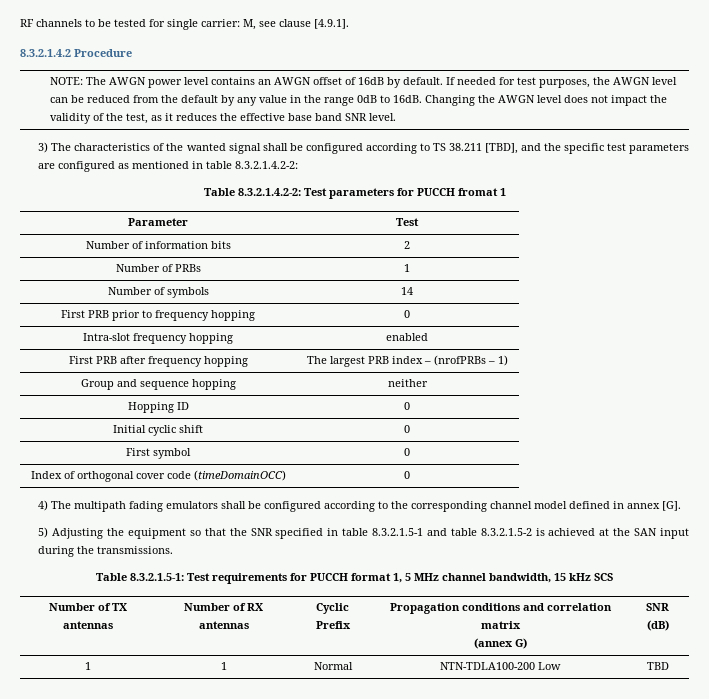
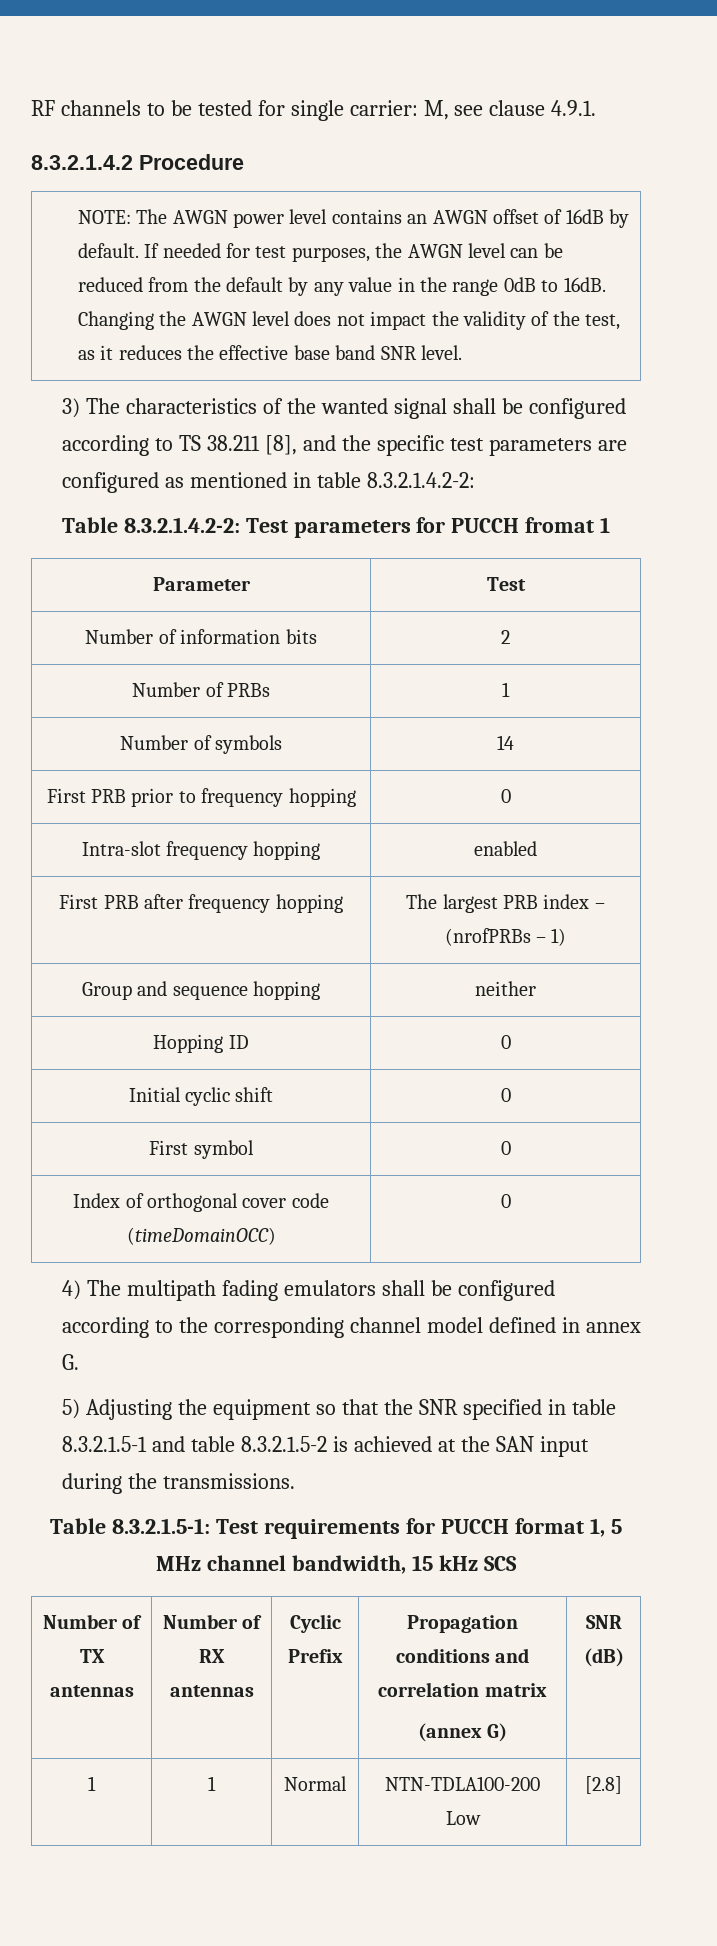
- RF channels to be tested for single carrier: M, see clause [4.9.1].
+ RF channels to be tested for single carrier: M, see clause 4.9.1.
- 3) The characteristics of the wanted signal shall be configured according to TS 38.211 [TBD], and the specific test parameters are configured as mentioned in table 8.3.2.1.4.2-2:
+ 3) The characteristics of the wanted signal shall be configured according to TS 38.211 [8], and the specific test parameters are configured as mentioned in table 8.3.2.1.4.2-2:
- 4) The multipath fading emulators shall be configured according to the corresponding channel model defined in annex [G].
+ 4) The multipath fading emulators shall be configured according to the corresponding channel model defined in annex G.
- 1 | 1 | Normal | NTN-TDLA100-200 Low | TBD
+ 1 | 1 | Normal | NTN-TDLA100-200 Low | [2.8]

